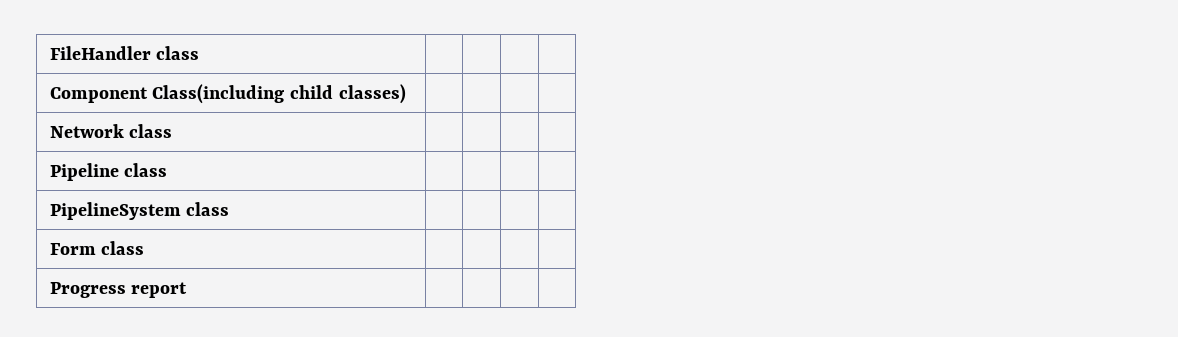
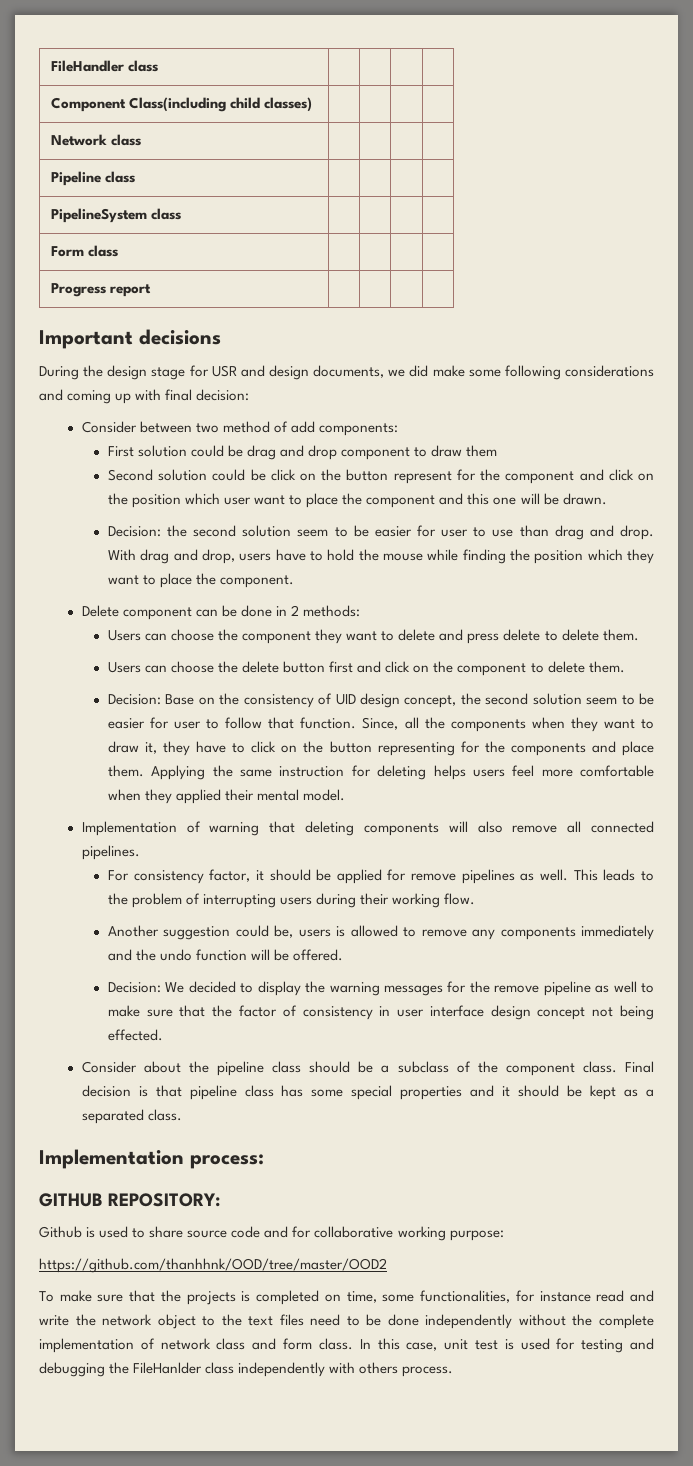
+ Important decisions
+ During the design stage for USR and design documents, we did make some following considerations and coming up with final decision:
+ Consider between two method of add components:
+ First solution could be drag and drop component to draw them
+ Second solution could be click on the button represent for the component and click on the position which user want to place the component and this one will be drawn.
+ Decision: the second solution seem to be easier for user to use than drag and drop. With drag and drop, users have to hold the mouse while finding the position which they want to place the component.
+ Delete component can be done in 2 methods:
+ Users can choose the component they want to delete and press delete to delete them.
+ Users can choose the delete button first and click on the component to delete them.
+ Decision: Base on the consistency of UID design concept, the second solution seem to be easier for user to follow that function. Since, all the components when they want to draw it, they have to click on the button representing for the components and place them. Applying the same instruction for deleting helps users feel more comfortable when they applied their mental model.
+ Implementation of warning that deleting components will also remove all connected pipelines.
+ For consistency factor, it should be applied for remove pipelines as well. This leads to the problem of interrupting users during their working flow.
+ Another suggestion could be, users is allowed to remove any components immediately and the undo function will be offered.
+ Decision: We decided to display the warning messages for the remove pipeline as well to make sure that the factor of consistency in user interface design concept not being effected.
+ Consider about the pipeline class should be a subclass of the component class. Final decision is that pipeline class has some special properties and it should be kept as a separated class.
+ Implementation process:
+ GITHUB REPOSITORY:
+ Github is used to share source code and for collaborative working purpose:
+ https://github.com/thanhhnk/OOD/tree/master/OOD2
+ To make sure that the projects is completed on time, some functionalities, for instance read and write the network object to the text files need to be done independently without the complete implementation of network class and form class. In this case, unit test is used for testing and debugging the FileHanlder class independently with others process.

